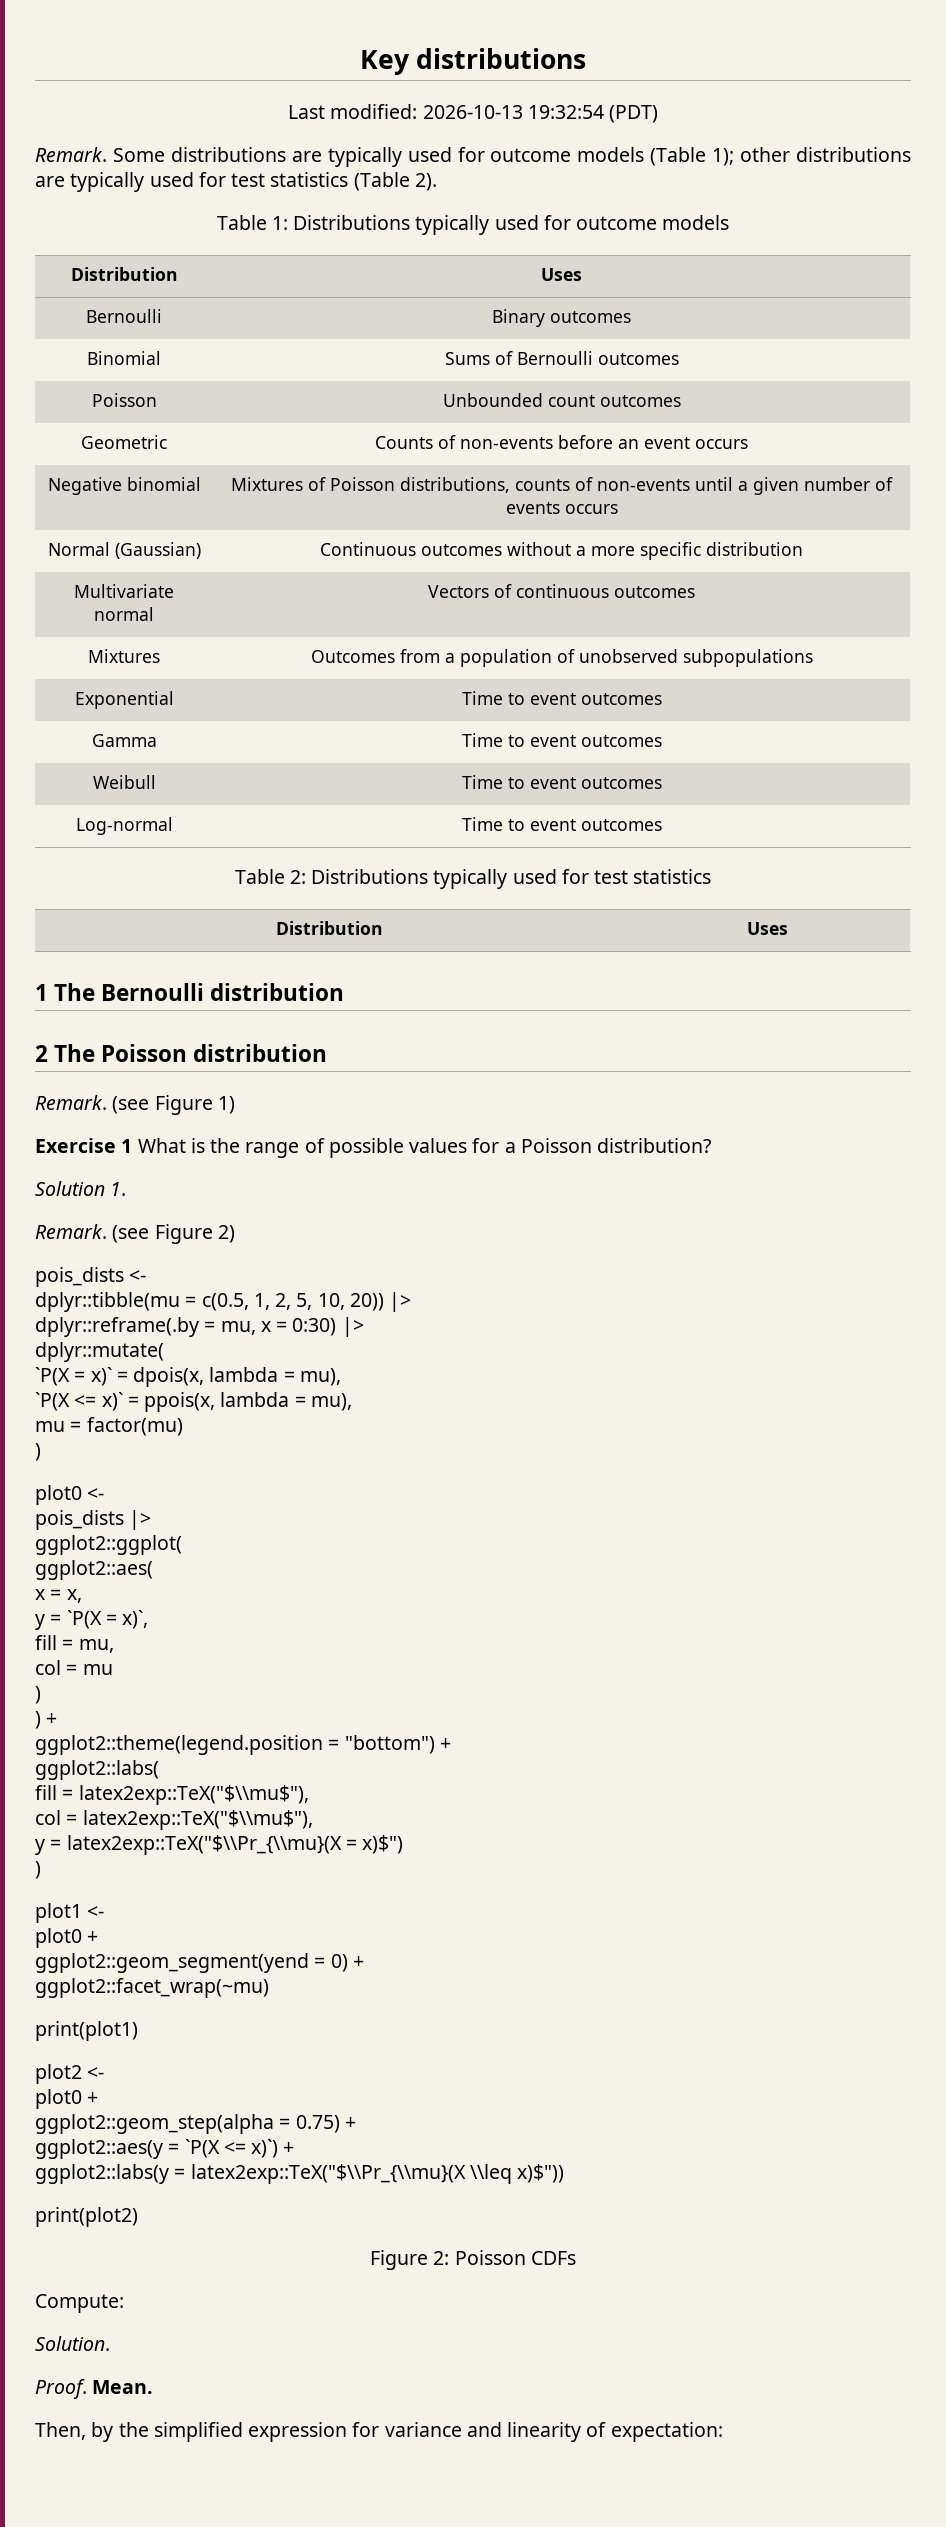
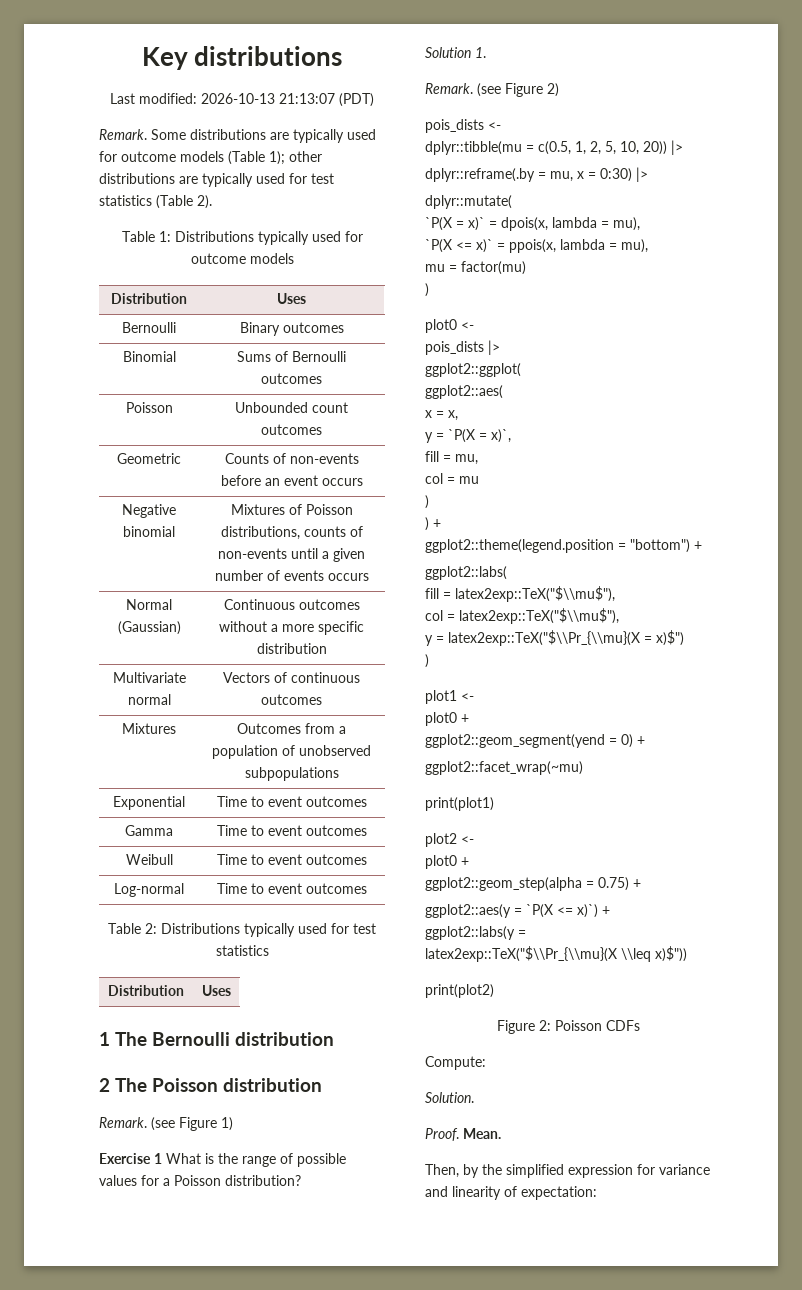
- Last modified: 2026-10-13 19:32:54 (PDT)
+ Last modified: 2026-10-13 21:13:07 (PDT)

